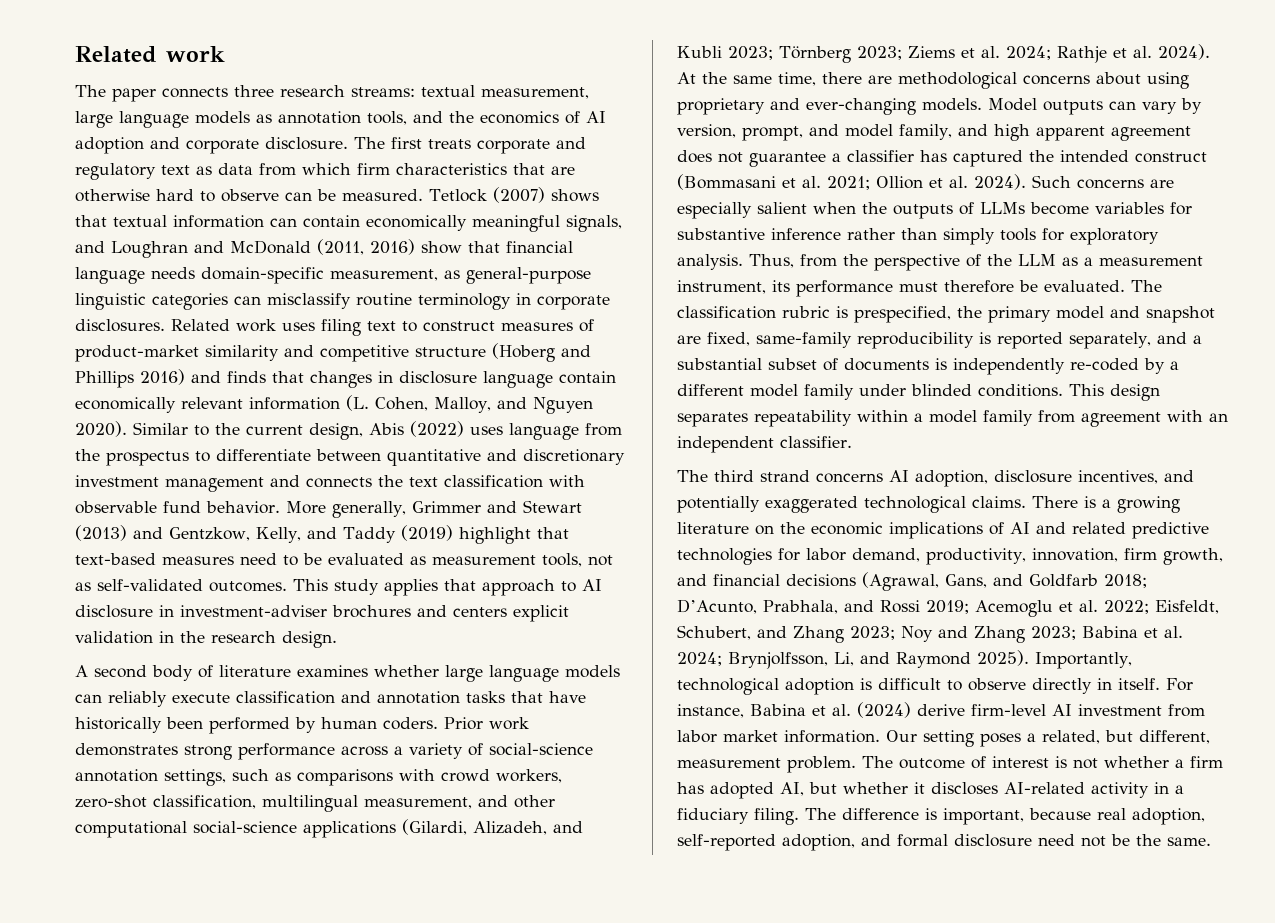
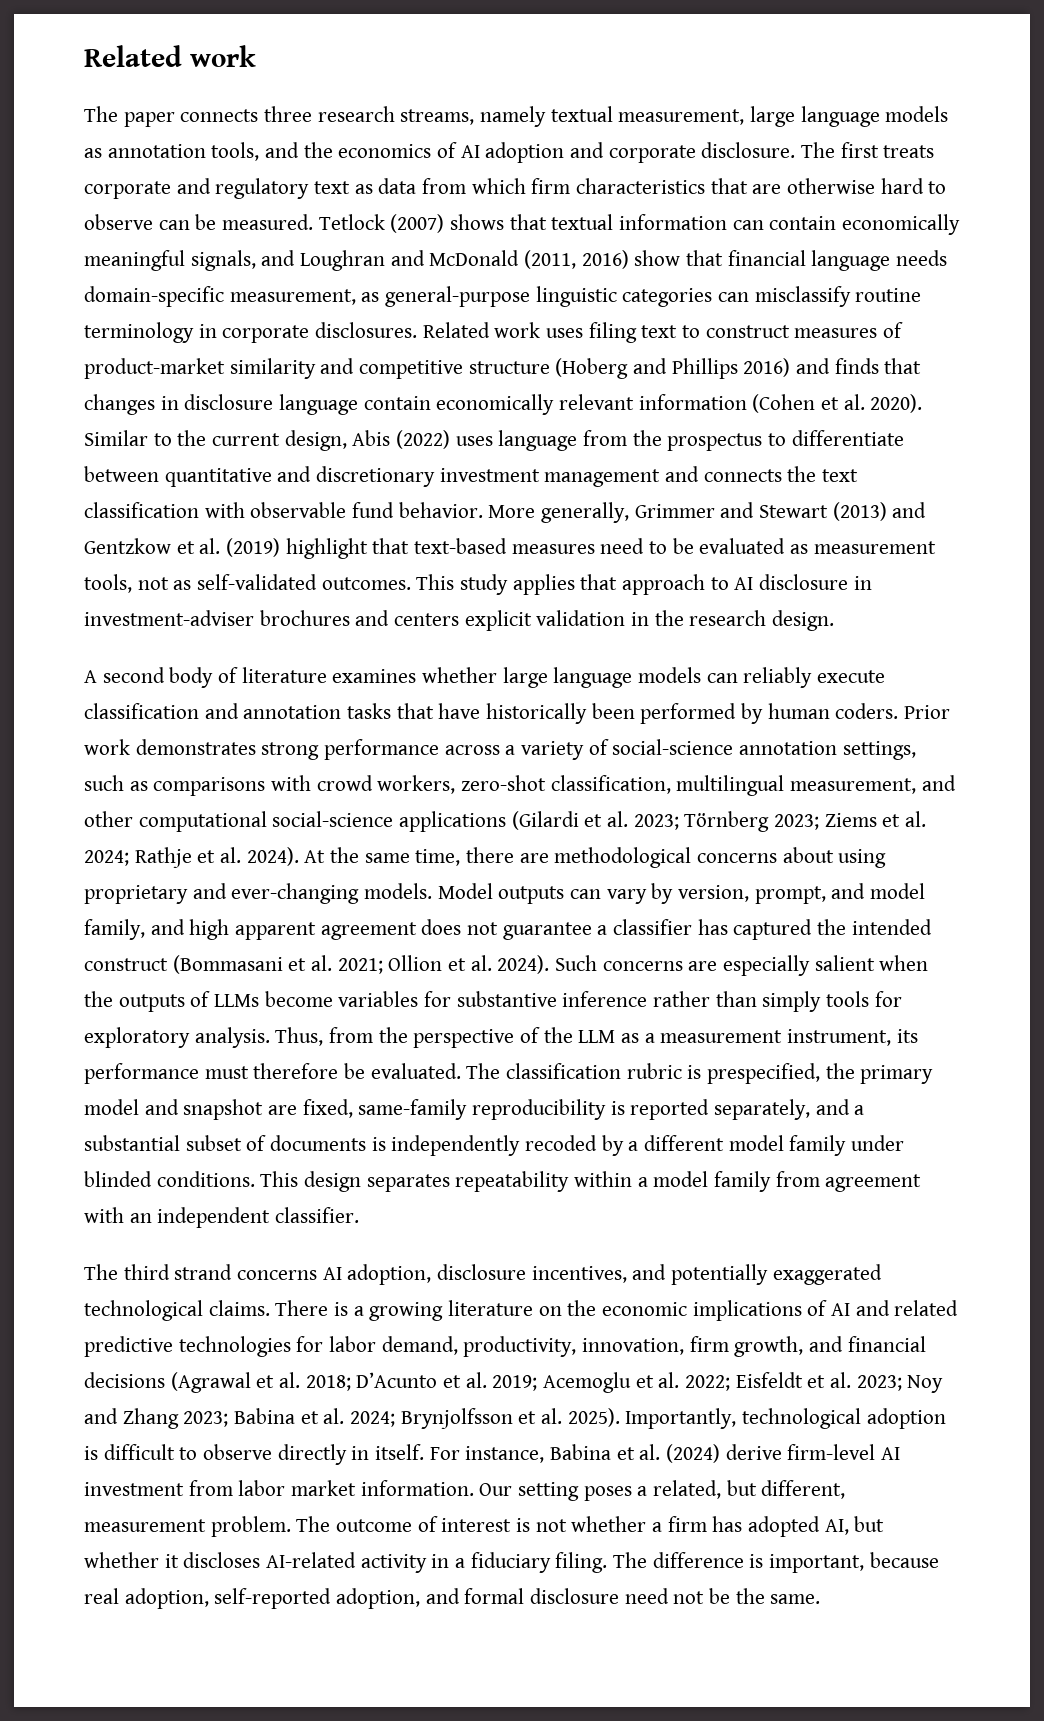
- The paper connects three research streams: textual measurement, large language models as annotation tools, and the economics of AI adoption and corporate disclosure.
+ The paper connects three research streams, namely textual measurement, large language models as annotation tools, and the economics of AI adoption and corporate disclosure.
- Related work uses filing text to construct measures of product-market similarity and competitive structure (Hoberg and Phillips 2016) and finds that changes in disclosure language contain economically relevant information (L. Cohen, Malloy, and Nguyen 2020).
+ Related work uses filing text to construct measures of product-market similarity and competitive structure (Hoberg and Phillips 2016) and finds that changes in disclosure language contain economically relevant information (Cohen et al. 2020).
- More generally, Grimmer and Stewart (2013) and Gentzkow, Kelly, and Taddy (2019) highlight that text-based measures need to be evaluated as measurement tools, not as self-validated outcomes.
+ More generally, Grimmer and Stewart (2013) and Gentzkow et al. (2019) highlight that text-based measures need to be evaluated as measurement tools, not as self-validated outcomes.
- Prior work demonstrates strong performance across a variety of social-science annotation settings, such as comparisons with crowd workers, zero-shot classification, multilingual measurement, and other computational social-science applications (Gilardi, Alizadeh, and Kubli 2023; Törnberg 2023; Ziems et al. 2024; Rathje et al. 2024).
+ Prior work demonstrates strong performance across a variety of social-science annotation settings, such as comparisons with crowd workers, zero-shot classification, multilingual measurement, and other computational social-science applications (Gilardi et al. 2023; Törnberg 2023; Ziems et al. 2024; Rathje et al. 2024).
- The classification rubric is prespecified, the primary model and snapshot are fixed, same-family reproducibility is reported separately, and a substantial subset of documents is independently re-coded by a different model family under blinded conditions.
+ The classification rubric is prespecified, the primary model and snapshot are fixed, same-family reproducibility is reported separately, and a substantial subset of documents is independently recoded by a different model family under blinded conditions.
- There is a growing literature on the economic implications of AI and related predictive technologies for labor demand, productivity, innovation, firm growth, and financial decisions (Agrawal, Gans, and Goldfarb 2018; D’Acunto, Prabhala, and Rossi 2019; Acemoglu et al. 2022; Eisfeldt, Schubert, and Zhang 2023; Noy and Zhang 2023; Babina et al. 2024; Brynjolfsson, Li, and Raymond 2025).
+ There is a growing literature on the economic implications of AI and related predictive technologies for labor demand, productivity, innovation, firm growth, and financial decisions (Agrawal et al. 2018; D’Acunto et al. 2019; Acemoglu et al. 2022; Eisfeldt et al. 2023; Noy and Zhang 2023; Babina et al. 2024; Brynjolfsson et al. 2025).

